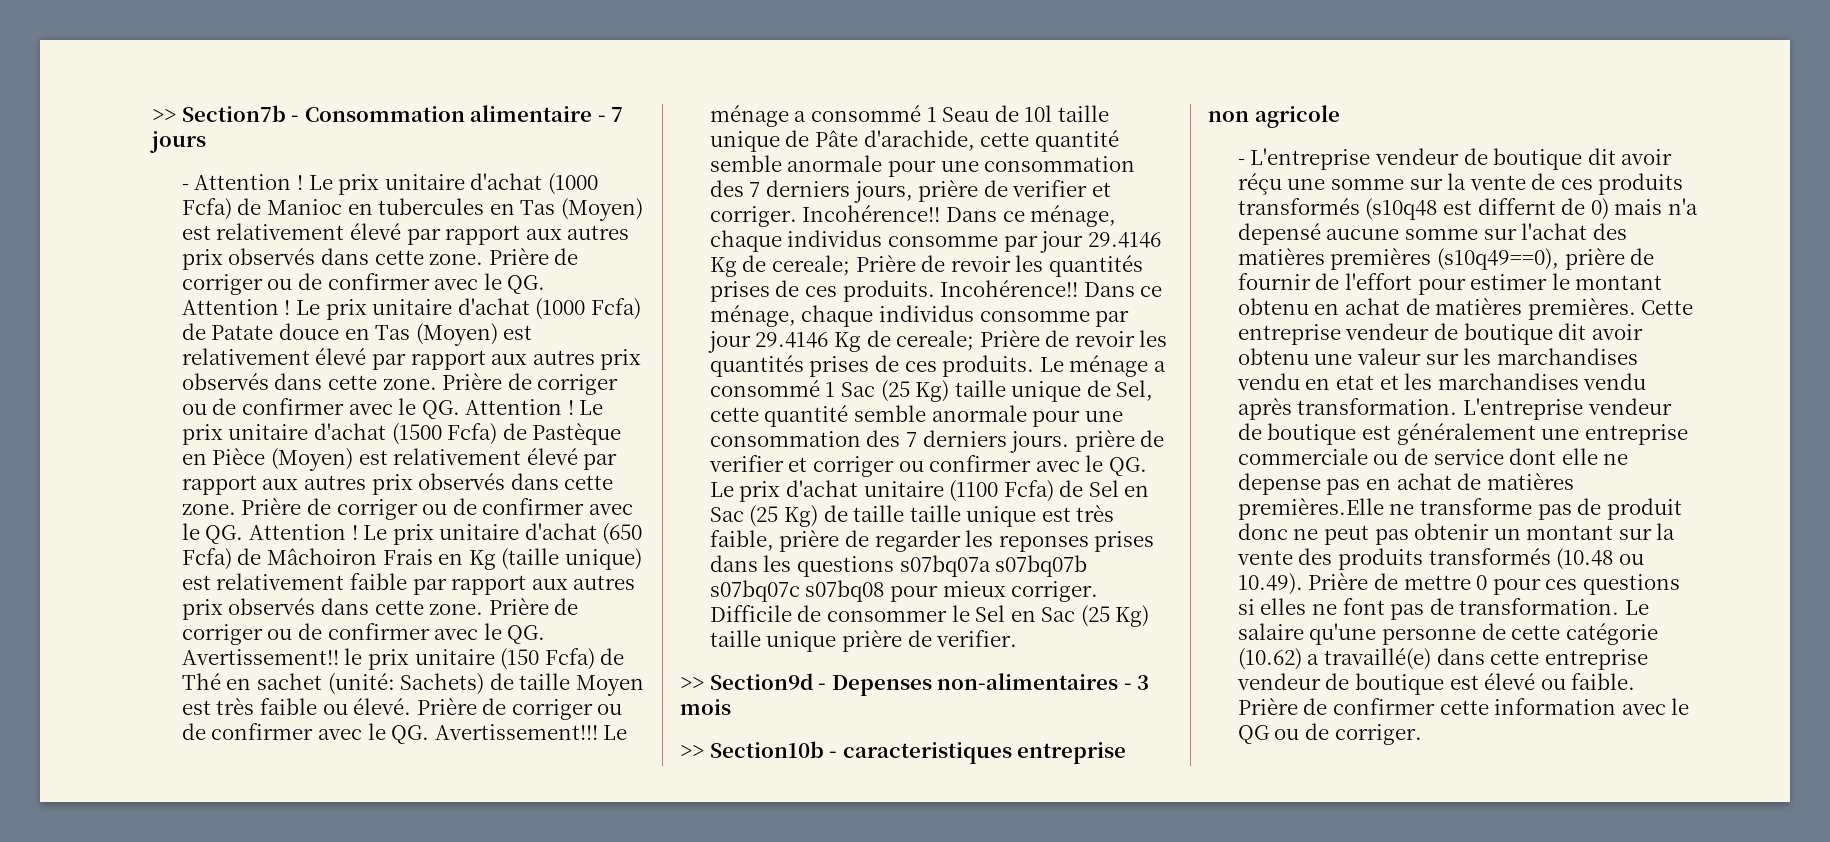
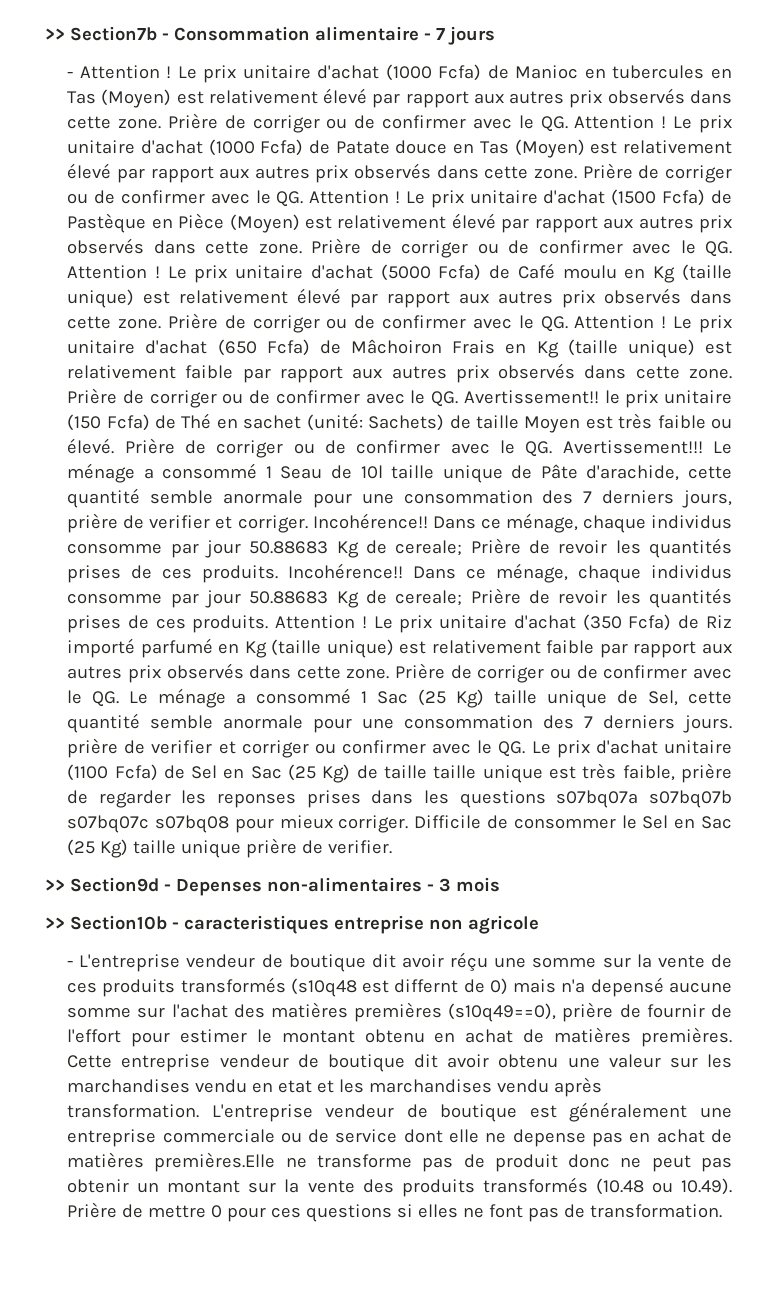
- Le prix unitaire d'achat (650 Fcfa) de Mâchoiron Frais en Kg (taille unique) est relativement faible par rapport aux autres prix observés dans cette zone.
+ Le prix unitaire d'achat (5000 Fcfa) de Café moulu en Kg (taille unique) est relativement élevé par rapport aux autres prix observés dans cette zone. Prière de corriger ou de confirmer avec le QG. Attention ! Le prix unitaire d'achat (650 Fcfa) de Mâchoiron Frais en Kg (taille unique) est relativement faible par rapport aux autres prix observés dans cette zone.
- Le ménage a consommé 1 Seau de 10l taille unique de Pâte d'arachide, cette quantité semble anormale pour une consommation des 7 derniers jours, prière de verifier et corriger. Incohérence!! Dans ce ménage, chaque individus consomme par jour 29.4146 Kg de cereale; Prière de revoir les quantités prises de ces produits. Incohérence!! Dans ce ménage, chaque individus consomme par jour 29.4146 Kg de cereale; Prière de revoir les quantités prises de ces produits.
+ Le ménage a consommé 1 Seau de 10l taille unique de Pâte d'arachide, cette quantité semble anormale pour une consommation des 7 derniers jours, prière de verifier et corriger. Incohérence!! Dans ce ménage, chaque individus consomme par jour 50.88683 Kg de cereale; Prière de revoir les quantités prises de ces produits. Incohérence!! Dans ce ménage, chaque individus consomme par jour 50.88683 Kg de cereale; Prière de revoir les quantités prises de ces produits.
- Le ménage a consommé 1 Sac (25 Kg) taille unique de Sel, cette quantité semble anormale pour une consommation des 7 derniers jours. prière de verifier et corriger ou confirmer avec le QG. Le prix d'achat unitaire (1100 Fcfa) de Sel en Sac (25 Kg) de taille taille unique est très faible, prière de regarder les reponses prises dans les questions s07bq07a s07bq07b s07bq07c s07bq08 pour mieux corriger.
+ Attention ! Le prix unitaire d'achat (350 Fcfa) de Riz importé parfumé en Kg (taille unique) est relativement faible par rapport aux autres prix observés dans cette zone. Prière de corriger ou de confirmer avec le QG. Le ménage a consommé 1 Sac (25 Kg) taille unique de Sel, cette quantité semble anormale pour une consommation des 7 derniers jours. prière de verifier et corriger ou confirmer avec le QG. Le prix d'achat unitaire (1100 Fcfa) de Sel en Sac (25 Kg) de taille taille unique est très faible, prière de regarder les reponses prises dans les questions s07bq07a s07bq07b s07bq07c s07bq08 pour mieux corriger.
- Le salaire qu'une personne de cette catégorie (10.62) a travaillé(e) dans cette entreprise vendeur de boutique est élevé ou faible. Prière de confirmer cette information avec le QG ou de corriger.

